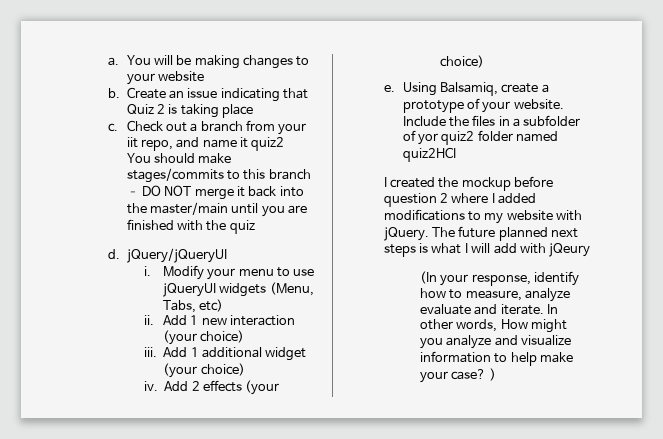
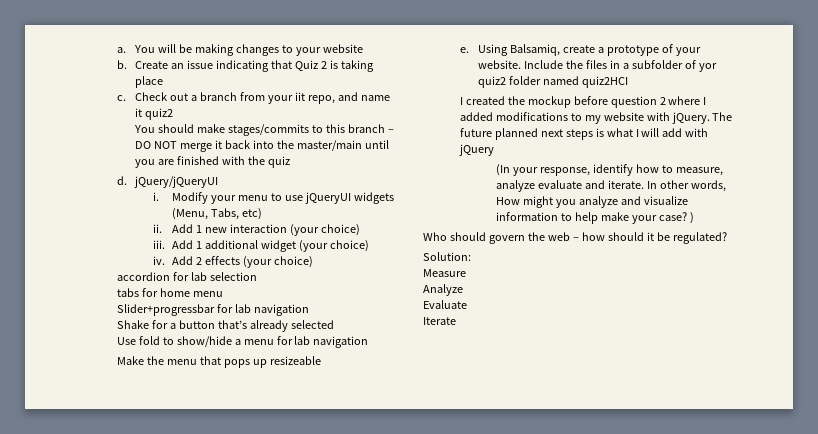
+ accordion for lab selection
+ tabs for home menu
+ Slider+progressbar for lab navigation
+ Shake for a button that’s already selected
+ Use fold to show/hide a menu for lab navigation
+ Make the menu that pops up resizeable
- The future planned next steps is what I will add with jQeury
+ The future planned next steps is what I will add with jQuery
+ Who should govern the web – how should it be regulated?
+ Solution:
+ Measure
+ Analyze
+ Evaluate
+ Iterate

